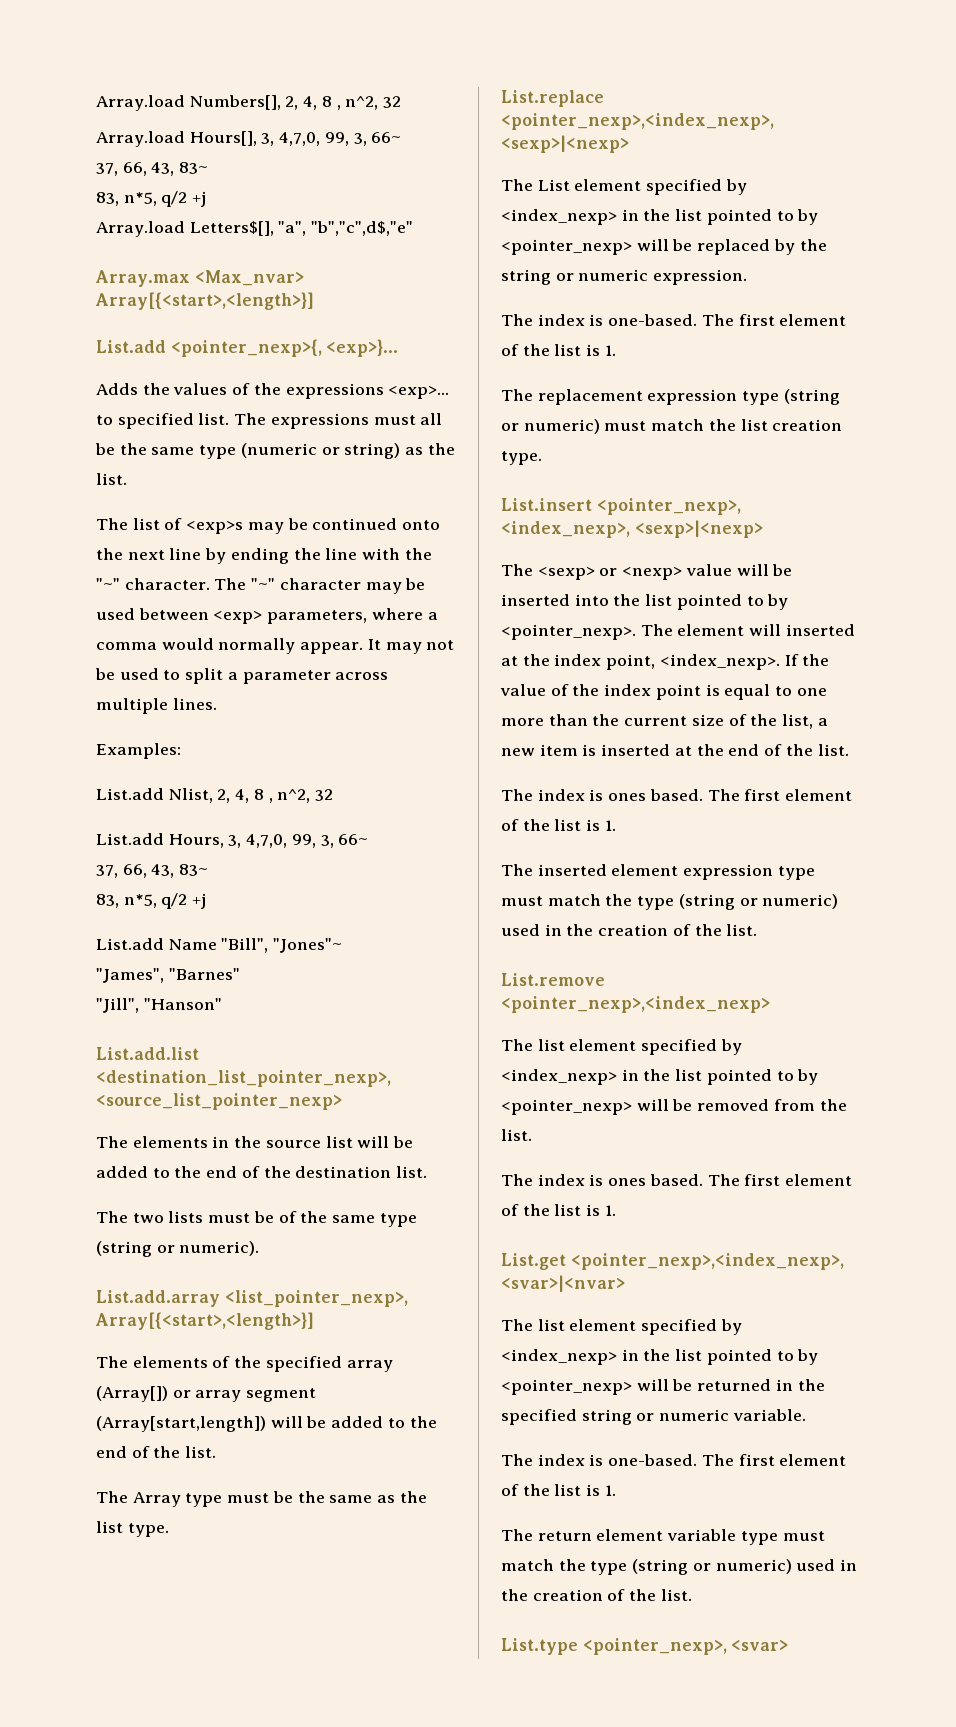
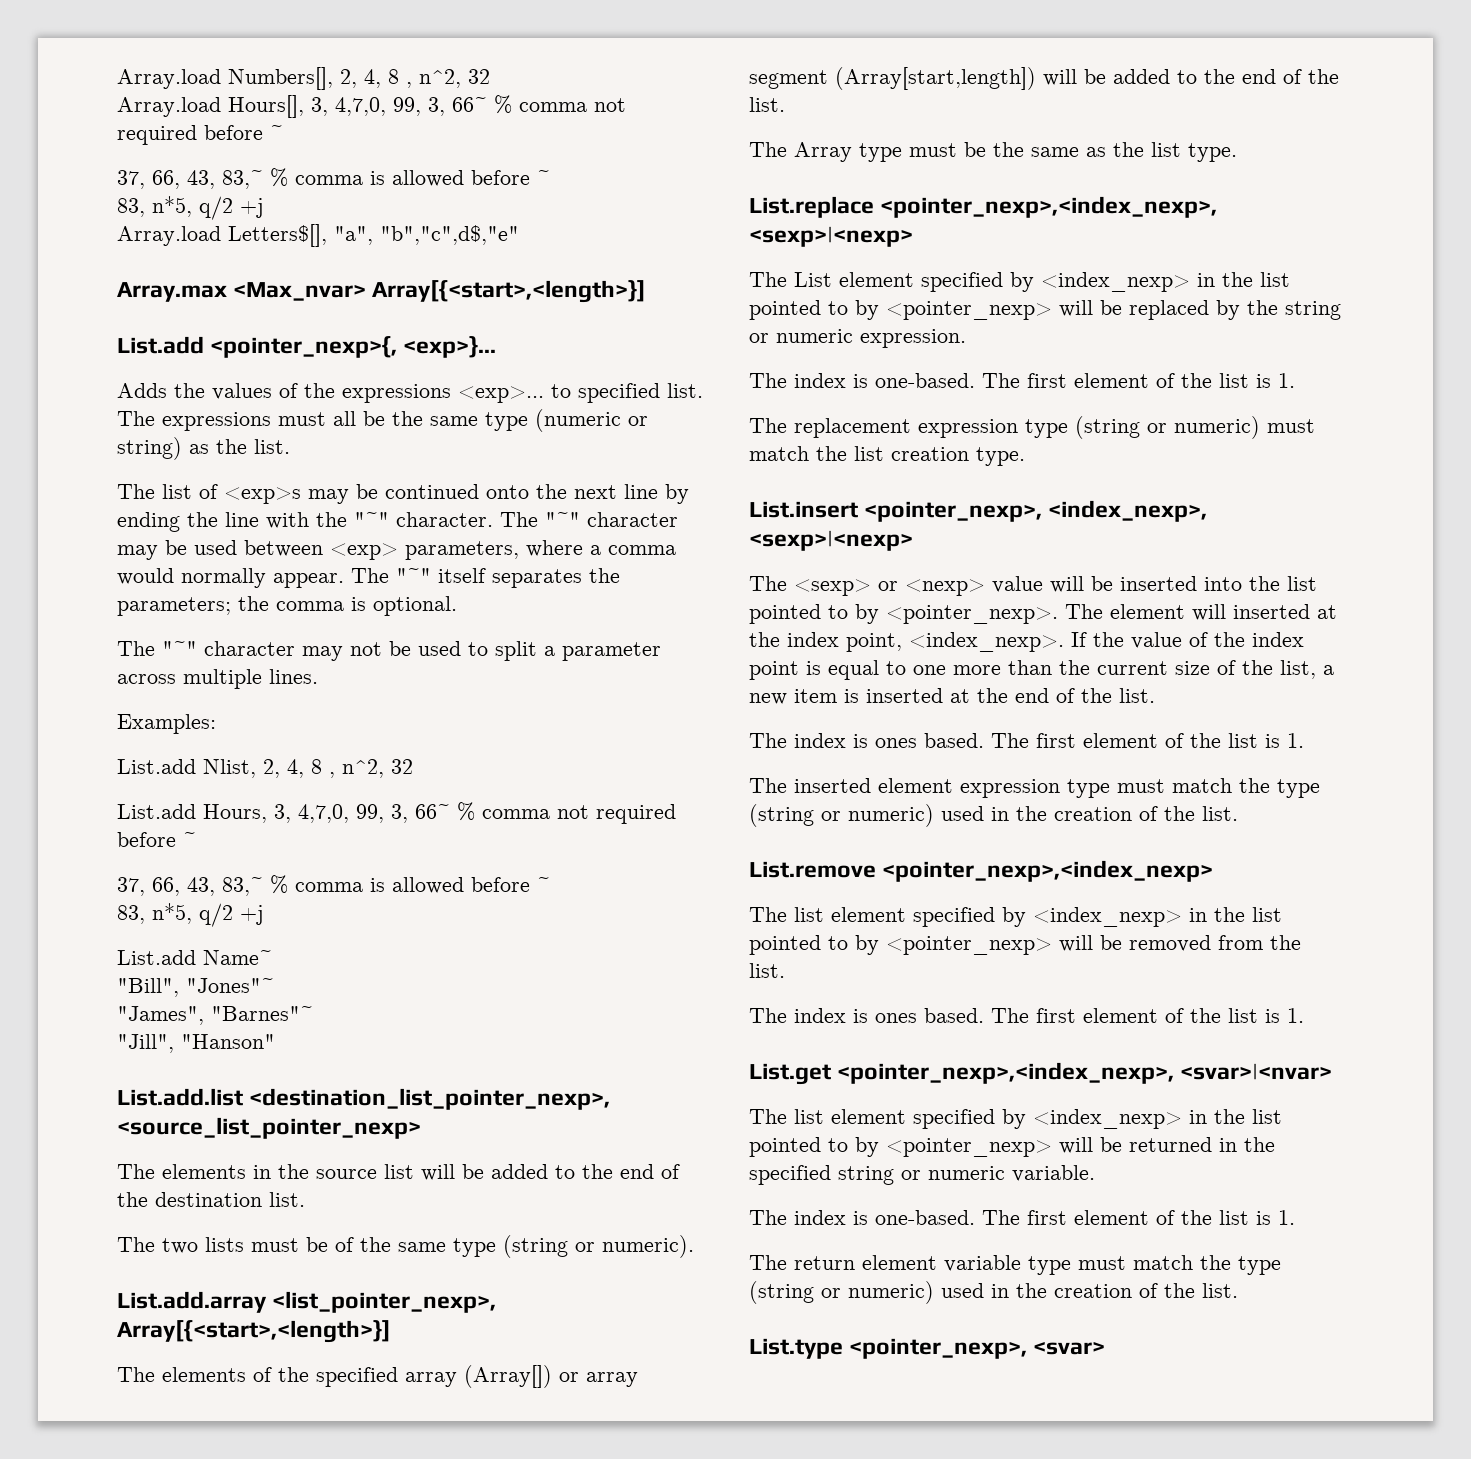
- Array.load Hours[], 3, 4,7,0, 99, 3, 66~
- 37, 66, 43, 83~
+ Array.load Hours[], 3, 4,7,0, 99, 3, 66~ % comma not required before ~
+ 37, 66, 43, 83,~ % comma is allowed before ~
- It may not be used to split a parameter across multiple lines.
+ The "~" itself separates the parameters; the comma is optional.
+ The "~" character may not be used to split a parameter across multiple lines.
- List.add Hours, 3, 4,7,0, 99, 3, 66~
- 37, 66, 43, 83~
+ List.add Hours, 3, 4,7,0, 99, 3, 66~ % comma not required before ~
+ 37, 66, 43, 83,~ % comma is allowed before ~
- List.add Name "Bill", "Jones"~
+ List.add Name~
+ "Bill", "Jones"~
- "James", "Barnes"
+ "James", "Barnes"~

